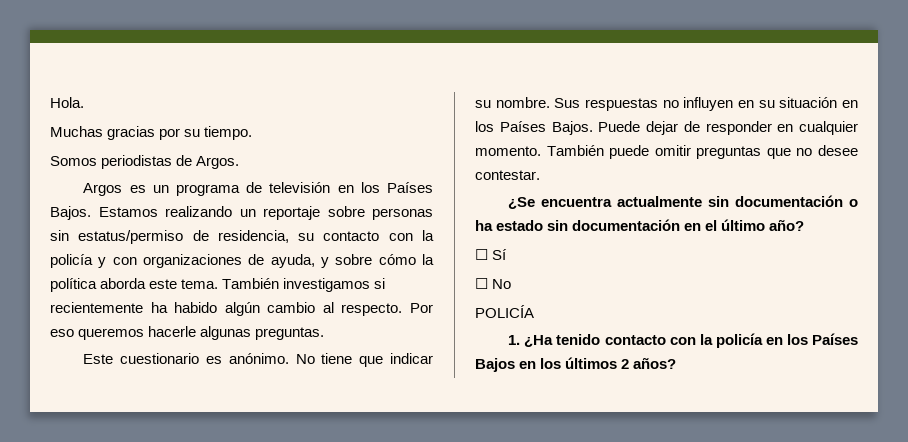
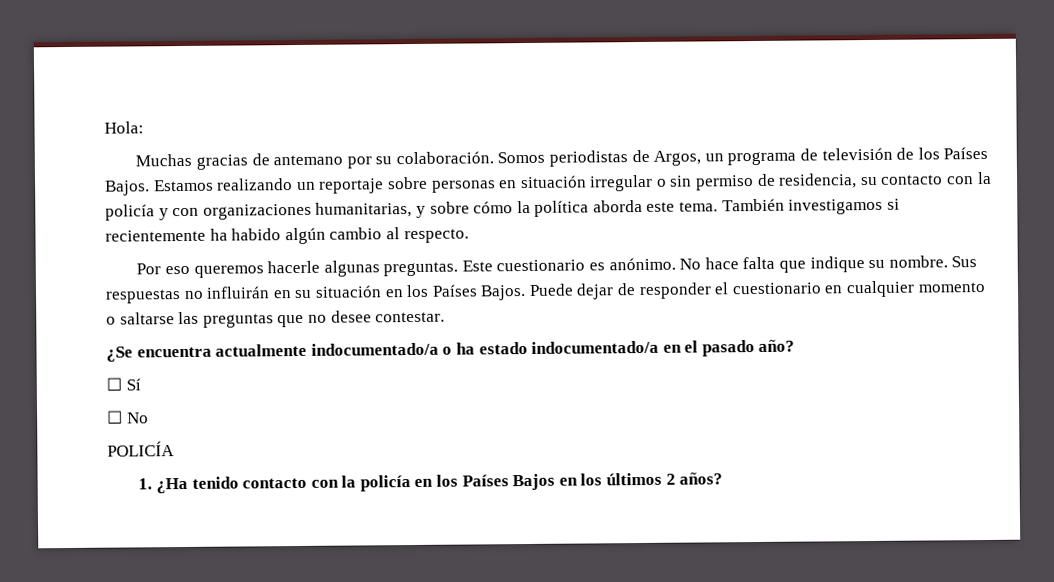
- Hola.
+ Hola:
- Muchas gracias por su tiempo.
- Somos periodistas de Argos.
- Argos es un programa de televisión en los Países Bajos.
+ Muchas gracias de antemano por su colaboración. Somos periodistas de Argos, un programa de televisión de los Países Bajos.
- Estamos realizando un reportaje sobre personas sin estatus/permiso de residencia, su contacto con la policía y con organizaciones de ayuda, y sobre cómo la política aborda este tema.
+ Estamos realizando un reportaje sobre personas en situación irregular o sin permiso de residencia, su contacto con la policía y con organizaciones humanitarias, y sobre cómo la política aborda este tema.
- También investigamos si recientemente ha habido algún cambio al respecto. Por eso queremos hacerle algunas preguntas.
- Este cuestionario es anónimo.
+ También investigamos si recientemente ha habido algún cambio al respecto.
+ Por eso queremos hacerle algunas preguntas. Este cuestionario es anónimo.
- No tiene que indicar su nombre.
+ No hace falta que indique su nombre.
- Sus respuestas no influyen en su situación en los Países Bajos.
+ Sus respuestas no influirán en su situación en los Países Bajos.
- Puede dejar de responder en cualquier momento. También puede omitir preguntas que no desee contestar.
+ Puede dejar de responder el cuestionario en cualquier momento o saltarse las preguntas que no desee contestar.
- ¿Se encuentra actualmente sin documentación o ha estado sin documentación en el último año?
+ ¿Se encuentra actualmente indocumentado/a o ha estado indocumentado/a en el pasado año?

